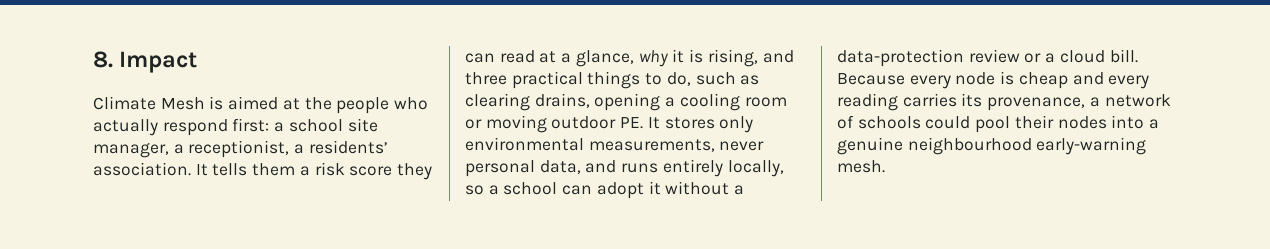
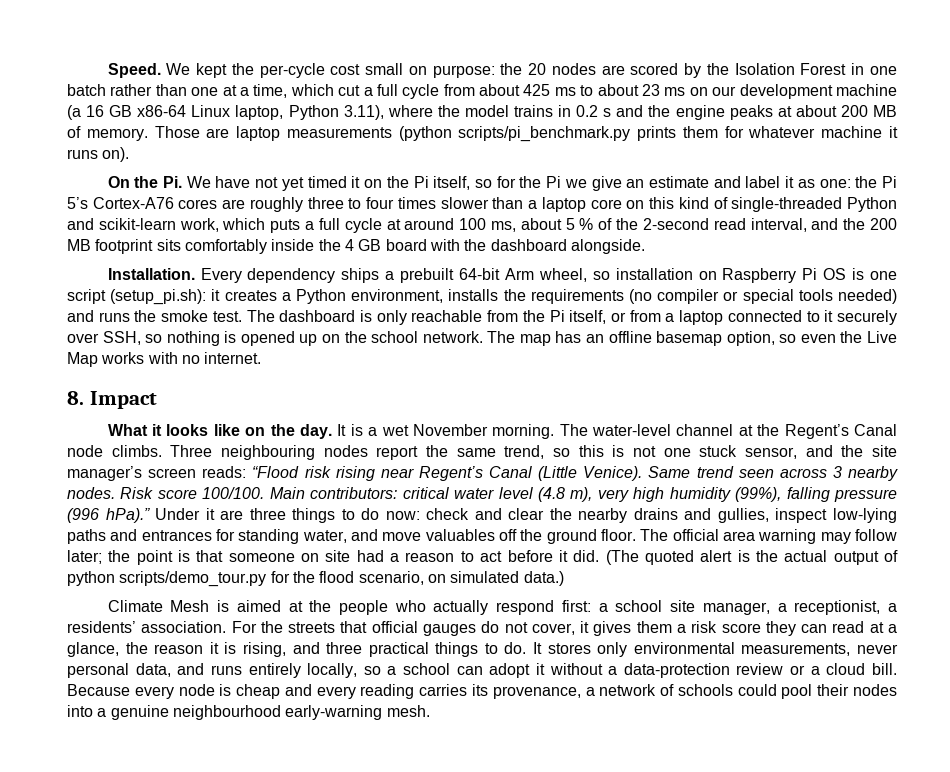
+ Speed. We kept the per-cycle cost small on purpose: the 20 nodes are scored by the Isolation Forest in one batch rather than one at a time, which cut a full cycle from about 425 ms to about 23 ms on our development machine (a 16 GB x86-64 Linux laptop, Python 3.11), where the model trains in 0.2 s and the engine peaks at about 200 MB of memory. Those are laptop measurements (python scripts/pi_benchmark.py prints them for whatever machine it runs on).
+ On the Pi. We have not yet timed it on the Pi itself, so for the Pi we give an estimate and label it as one: the Pi 5’s Cortex-A76 cores are roughly three to four times slower than a laptop core on this kind of single-threaded Python and scikit-learn work, which puts a full cycle at around 100 ms, about 5 % of the 2-second read interval, and the 200 MB footprint sits comfortably inside the 4 GB board with the dashboard alongside.
+ Installation. Every dependency ships a prebuilt 64-bit Arm wheel, so installation on Raspberry Pi OS is one script (setup_pi.sh): it creates a Python environment, installs the requirements (no compiler or special tools needed) and runs the smoke test. The dashboard is only reachable from the Pi itself, or from a laptop connected to it securely over SSH, so nothing is opened up on the school network. The map has an offline basemap option, so even the Live Map works with no internet.
  8. Impact
+ What it looks like on the day. It is a wet November morning. The water-level channel at the Regent’s Canal node climbs. Three neighbouring nodes report the same trend, so this is not one stuck sensor, and the site manager’s screen reads: “Flood risk rising near Regent’s Canal (Little Venice). Same trend seen across 3 nearby nodes. Risk score 100/100. Main contributors: critical water level (4.8 m), very high humidity (99%), falling pressure (996 hPa).” Under it are three things to do now: check and clear the nearby drains and gullies, inspect low-lying paths and entrances for standing water, and move valuables off the ground floor. The official area warning may follow later; the point is that someone on site had a reason to act before it did. (The quoted alert is the actual output of python scripts/demo_tour.py for the flood scenario, on simulated data.)
- It tells them a risk score they can read at a glance, why it is rising, and three practical things to do, such as clearing drains, opening a cooling room or moving outdoor PE. It stores only environmental measurements, never personal data, and runs entirely locally, so a school can adopt it without a data-protection review or a cloud bill.
+ For the streets that official gauges do not cover, it gives them a risk score they can read at a glance, the reason it is rising, and three practical things to do. It stores only environmental measurements, never personal data, and runs entirely locally, so a school can adopt it without a data-protection review or a cloud bill.

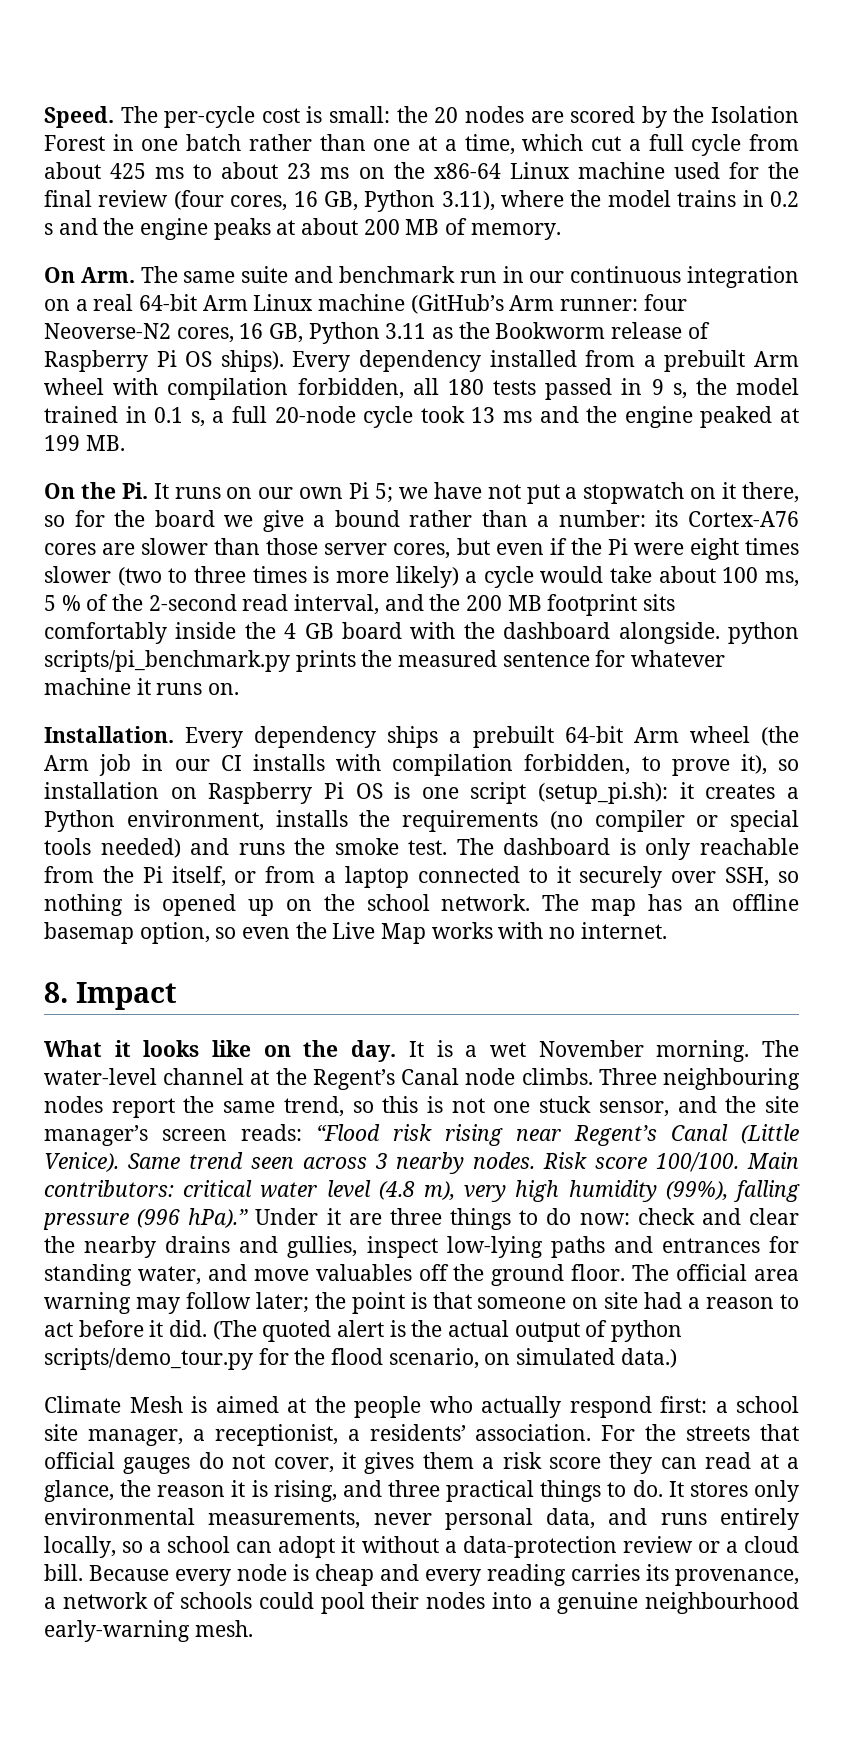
- We kept the per-cycle cost small on purpose:
+ The per-cycle cost is small:
- the 20 nodes are scored by the Isolation Forest in one batch rather than one at a time, which cut a full cycle from about 425 ms to about 23 ms on our development machine (a 16 GB x86-64 Linux laptop, Python 3.11), where the model trains in 0.2 s and the engine peaks at about 200 MB of memory. Those are laptop measurements (python scripts/pi_benchmark.py prints them for whatever machine it runs on).
- On the Pi. We have not yet timed it on the Pi itself, so for the Pi we give an estimate and label it as one: the Pi 5’s Cortex-A76 cores are roughly three to four times slower than a laptop core on this kind of single-threaded Python and scikit-learn work, which puts a full cycle at around 100 ms, about 5 % of the 2-second read interval, and the 200 MB footprint sits comfortably inside the 4 GB board with the dashboard alongside.
+ the 20 nodes are scored by the Isolation Forest in one batch rather than one at a time, which cut a full cycle from about 425 ms to about 23 ms on the x86-64 Linux machine used for the final review (four cores, 16 GB, Python 3.11), where the model trains in 0.2 s and the engine peaks at about 200 MB of memory.
+ On Arm. The same suite and benchmark run in our continuous integration on a real 64-bit Arm Linux machine (GitHub’s Arm runner: four Neoverse-N2 cores, 16 GB, Python 3.11 as the Bookworm release of Raspberry Pi OS ships). Every dependency installed from a prebuilt Arm wheel with compilation forbidden, all 180 tests passed in 9 s, the model trained in 0.1 s, a full 20-node cycle took 13 ms and the engine peaked at 199 MB.
+ On the Pi. It runs on our own Pi 5; we have not put a stopwatch on it there, so for the board we give a bound rather than a number: its Cortex-A76 cores are slower than those server cores, but even if the Pi were eight times slower (two to three times is more likely) a cycle would take about 100 ms, 5 % of the 2-second read interval, and the 200 MB footprint sits comfortably inside the 4 GB board with the dashboard alongside. python scripts/pi_benchmark.py prints the measured sentence for whatever machine it runs on.
- Every dependency ships a prebuilt 64-bit Arm wheel, so installation on Raspberry Pi OS is one script (setup_pi.sh): it creates a Python environment, installs the requirements (no compiler or special tools needed) and runs the smoke test.
+ Every dependency ships a prebuilt 64-bit Arm wheel (the Arm job in our CI installs with compilation forbidden, to prove it), so installation on Raspberry Pi OS is one script (setup_pi.sh): it creates a Python environment, installs the requirements (no compiler or special tools needed) and runs the smoke test.

